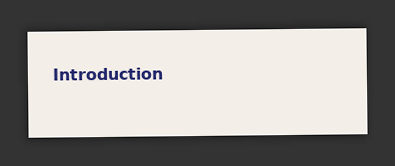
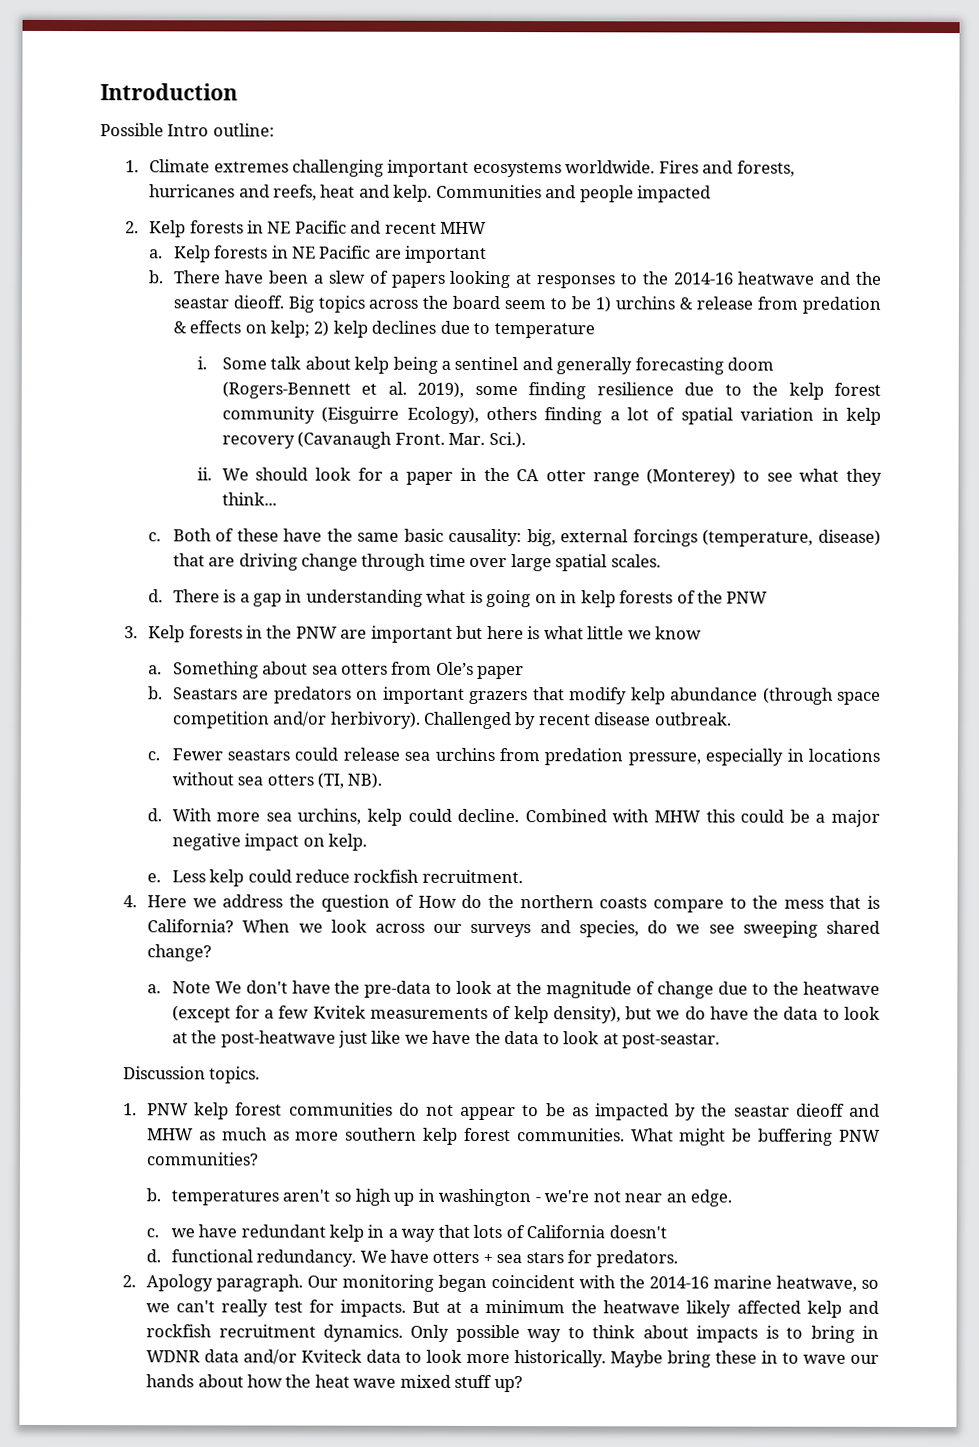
+ Possible Intro outline:
+ 1. Climate extremes challenging important ecosystems worldwide. Fires and forests, hurricanes and reefs, heat and kelp. Communities and people impacted
+ 2. Kelp forests in NE Pacific and recent MHW
+ a. Kelp forests in NE Pacific are important
+ b. There have been a slew of papers looking at responses to the 2014-16 heatwave and the seastar dieoff. Big topics across the board seem to be 1) urchins & release from predation & effects on kelp; 2) kelp declines due to temperature
+ i. Some talk about kelp being a sentinel and generally forecasting doom (Rogers-Bennett et al. 2019), some finding resilience due to the kelp forest community (Eisguirre Ecology), others finding a lot of spatial variation in kelp recovery (Cavanaugh Front. Mar. Sci.).
+ ii. We should look for a paper in the CA otter range (Monterey) to see what they think...
+ c. Both of these have the same basic causality: big, external forcings (temperature, disease) that are driving change through time over large spatial scales.
+ d. There is a gap in understanding what is going on in kelp forests of the PNW
+ 3. Kelp forests in the PNW are important but here is what little we know
+ a. Something about sea otters from Ole’s paper
+ b. Seastars are predators on important grazers that modify kelp abundance (through space competition and/or herbivory). Challenged by recent disease outbreak.
+ c. Fewer seastars could release sea urchins from predation pressure, especially in locations without sea otters (TI, NB).
+ d. With more sea urchins, kelp could decline. Combined with MHW this could be a major negative impact on kelp.
+ e. Less kelp could reduce rockfish recruitment.
+ 4. Here we address the question of How do the northern coasts compare to the mess that is California? When we look across our surveys and species, do we see sweeping shared change?
+ a. Note We don't have the pre-data to look at the magnitude of change due to the heatwave (except for a few Kvitek measurements of kelp density), but we do have the data to look at the post-heatwave just like we have the data to look at post-seastar.
+ Discussion topics.
+ 1. PNW kelp forest communities do not appear to be as impacted by the seastar dieoff and MHW as much as more southern kelp forest communities. What might be buffering PNW communities?
+ b. temperatures aren't so high up in washington - we're not near an edge.
+ c. we have redundant kelp in a way that lots of California doesn't
+ d. functional redundancy. We have otters + sea stars for predators.
+ 2. Apology paragraph. Our monitoring began coincident with the 2014-16 marine heatwave, so we can't really test for impacts. But at a minimum the heatwave likely affected kelp and rockfish recruitment dynamics. Only possible way to think about impacts is to bring in WDNR data and/or Kviteck data to look more historically. Maybe bring these in to wave our hands about how the heat wave mixed stuff up?

